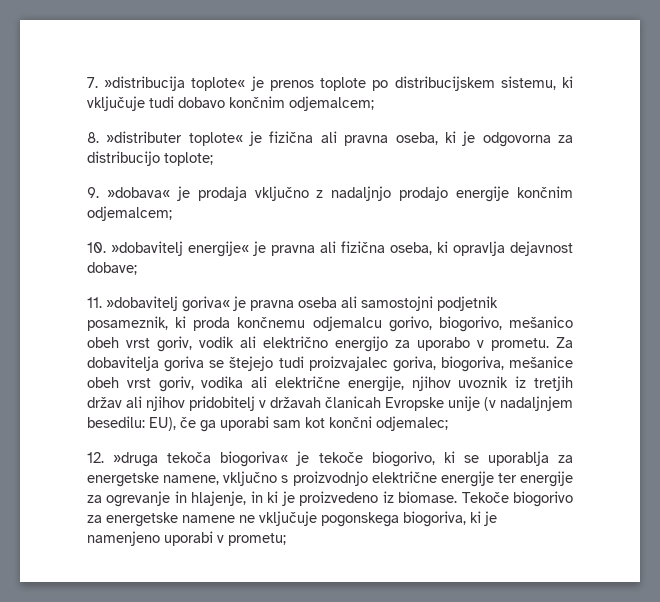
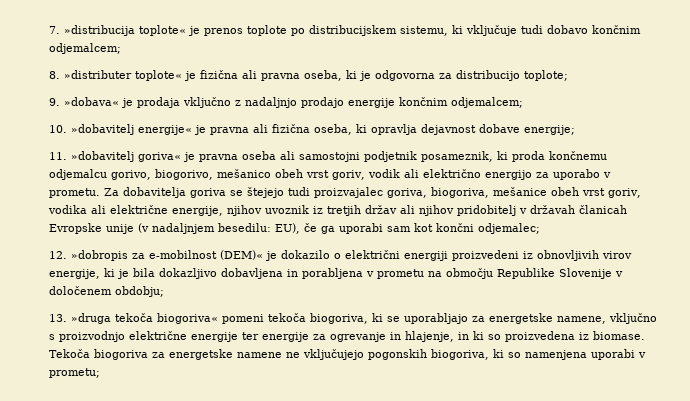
- 10. »dobavitelj energije« je pravna ali fizična oseba, ki opravlja dejavnost dobave;
+ 10. »dobavitelj energije« je pravna ali fizična oseba, ki opravlja dejavnost dobave energije;
- 12. »druga tekoča biogoriva« je tekoče biogorivo, ki se uporablja za energetske namene, vključno s proizvodnjo električne energije ter energije za ogrevanje in hlajenje, in ki je proizvedeno iz biomase. Tekoče biogorivo za energetske namene ne vključuje pogonskega biogoriva, ki je namenjeno uporabi v prometu;
+ 12. »dobropis za e-mobilnost (DEM)« je dokazilo o električni energiji proizvedeni iz obnovljivih virov energije, ki je bila dokazljivo dobavljena in porabljena v prometu na območju Republike Slovenije v določenem obdobju;
+ 13. »druga tekoča biogoriva« pomeni tekoča biogoriva, ki se uporabljajo za energetske namene, vključno s proizvodnjo električne energije ter energije za ogrevanje in hlajenje, in ki so proizvedena iz biomase. Tekoča biogoriva za energetske namene ne vključujejo pogonskih biogoriva, ki so namenjena uporabi v prometu;

